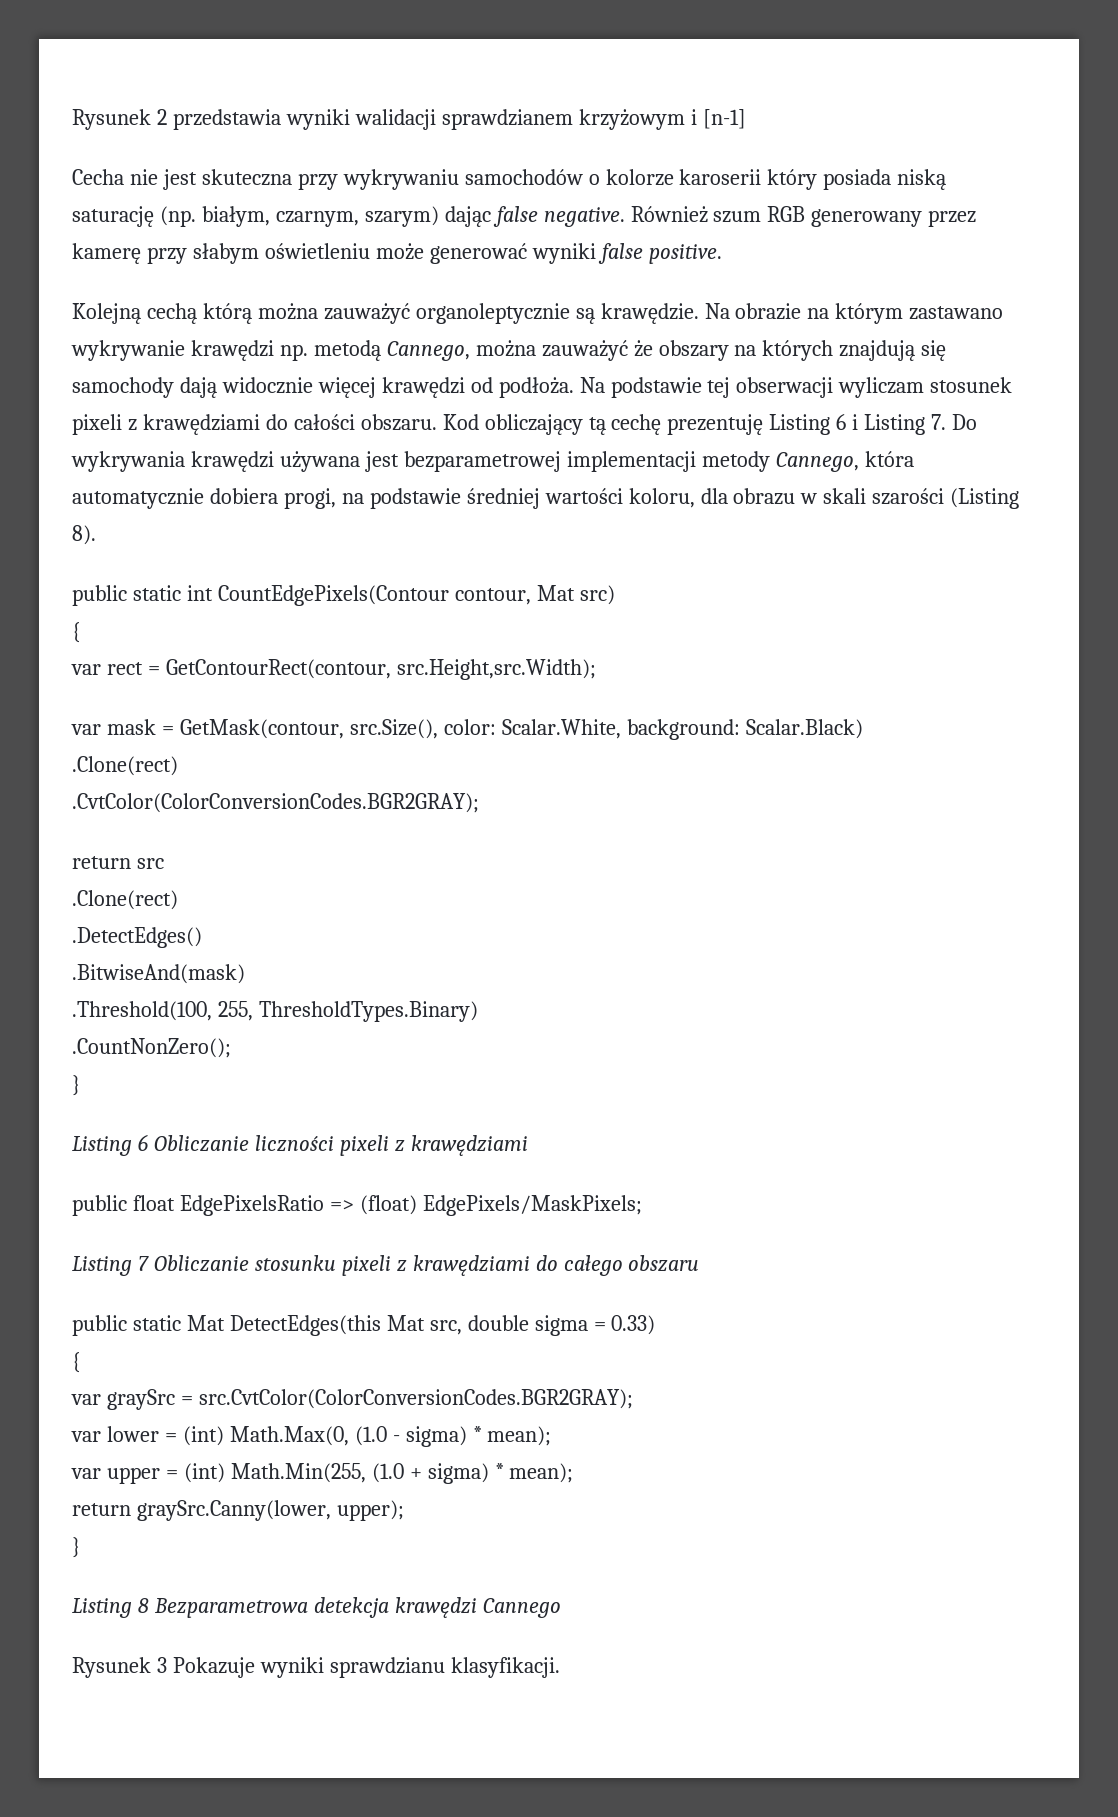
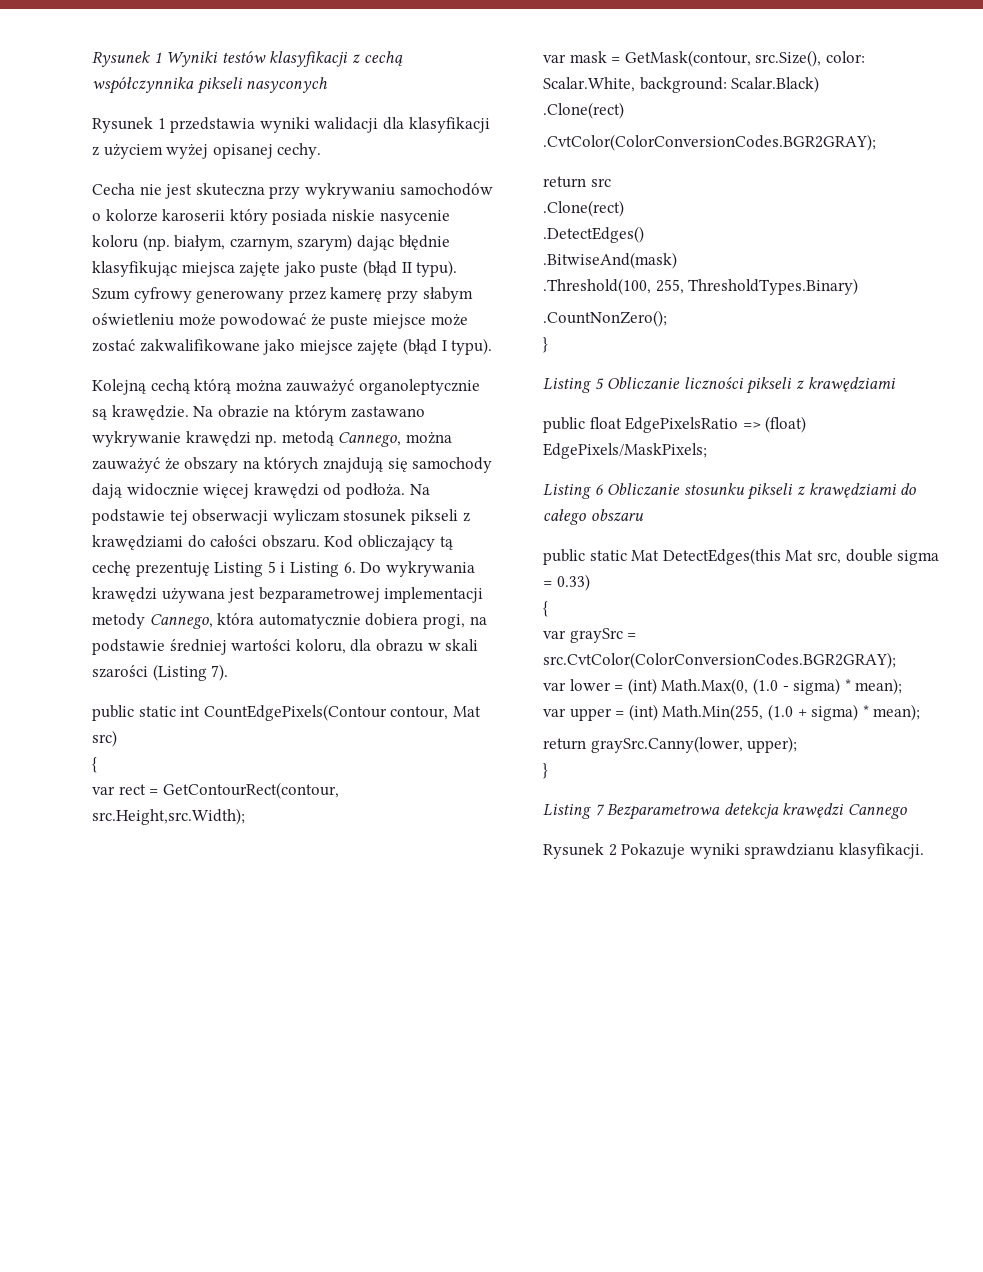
- Rysunek 2 przedstawia wyniki walidacji sprawdzianem krzyżowym i [n-1]
+ Rysunek 1 Wyniki testów klasyfikacji z cechą współczynnika pikseli nasyconych
+ Rysunek 1 przedstawia wyniki walidacji dla klasyfikacji z użyciem wyżej opisanej cechy.
- Cecha nie jest skuteczna przy wykrywaniu samochodów o kolorze karoserii który posiada niską saturację (np. białym, czarnym, szarym) dając false negative. Również szum RGB generowany przez kamerę przy słabym oświetleniu może generować wyniki false positive.
+ Cecha nie jest skuteczna przy wykrywaniu samochodów o kolorze karoserii który posiada niskie nasycenie koloru (np. białym, czarnym, szarym) dając błędnie klasyfikując miejsca zajęte jako puste (błąd II typu). Szum cyfrowy generowany przez kamerę przy słabym oświetleniu może powodować że puste miejsce może zostać zakwalifikowane jako miejsce zajęte (błąd I typu).
- Na podstawie tej obserwacji wyliczam stosunek pixeli z krawędziami do całości obszaru.
+ Na podstawie tej obserwacji wyliczam stosunek pikseli z krawędziami do całości obszaru.
- Kod obliczający tą cechę prezentuję Listing 6 i Listing 7. Do wykrywania krawędzi używana jest bezparametrowej implementacji metody Cannego, która automatycznie dobiera progi, na podstawie średniej wartości koloru, dla obrazu w skali szarości (Listing 8).
+ Kod obliczający tą cechę prezentuję Listing 5 i Listing 6. Do wykrywania krawędzi używana jest bezparametrowej implementacji metody Cannego, która automatycznie dobiera progi, na podstawie średniej wartości koloru, dla obrazu w skali szarości (Listing 7).
- Listing 6 Obliczanie liczności pixeli z krawędziami
+ Listing 5 Obliczanie liczności pikseli z krawędziami
- Listing 7 Obliczanie stosunku pixeli z krawędziami do całego obszaru
+ Listing 6 Obliczanie stosunku pikseli z krawędziami do całego obszaru
- Listing 8 Bezparametrowa detekcja krawędzi Cannego
+ Listing 7 Bezparametrowa detekcja krawędzi Cannego
- Rysunek 3 Pokazuje wyniki sprawdzianu klasyfikacji.
+ Rysunek 2 Pokazuje wyniki sprawdzianu klasyfikacji.

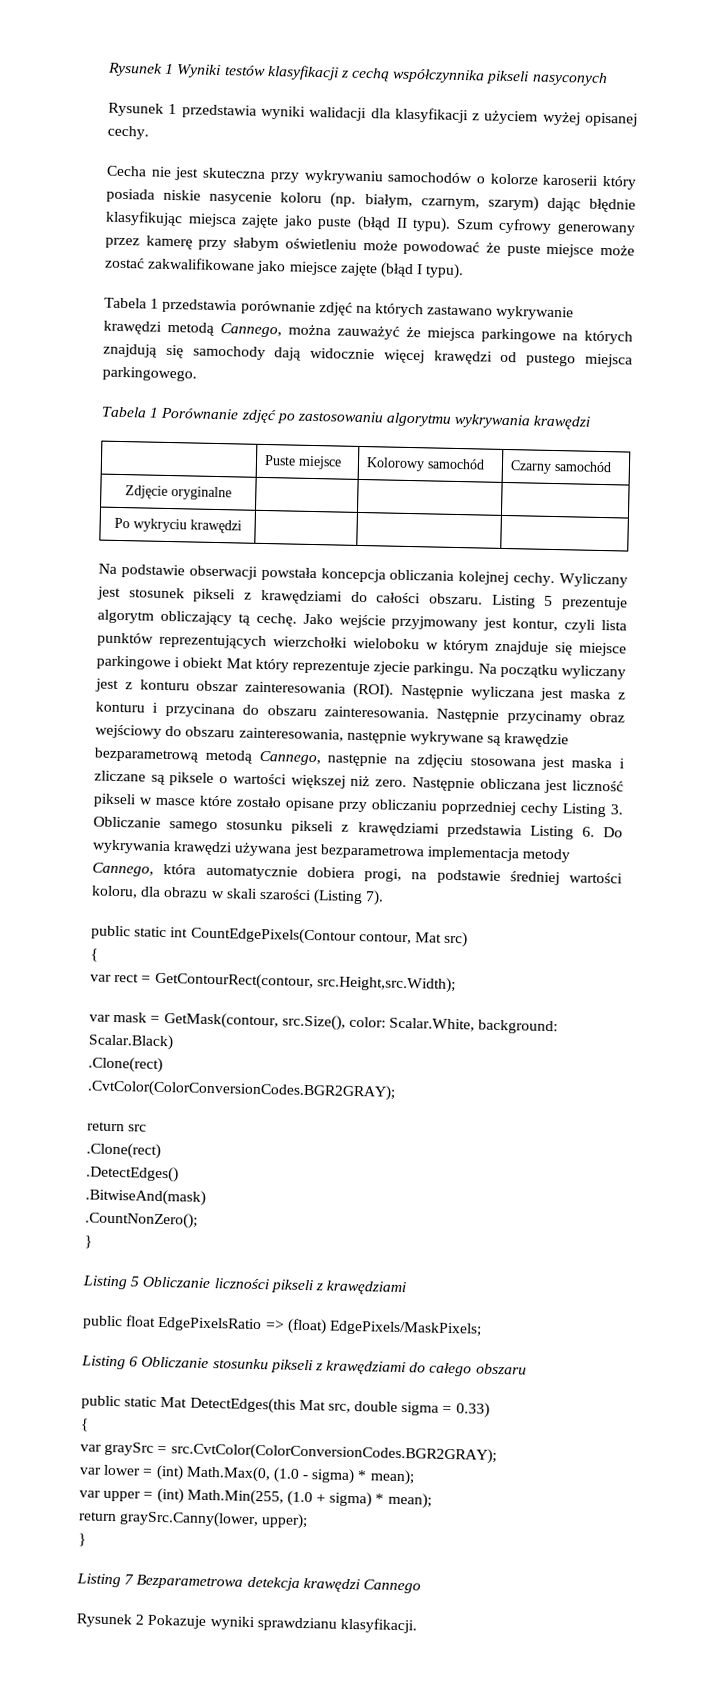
- Kolejną cechą którą można zauważyć organoleptycznie są krawędzie. Na obrazie na którym zastawano wykrywanie krawędzi np. metodą Cannego, można zauważyć że obszary na których znajdują się samochody dają widocznie więcej krawędzi od podłoża. Na podstawie tej obserwacji wyliczam stosunek pikseli z krawędziami do całości obszaru.
+ Tabela 1 przedstawia porównanie zdjęć na których zastawano wykrywanie krawędzi metodą Cannego, można zauważyć że miejsca parkingowe na których znajdują się samochody dają widocznie więcej krawędzi od pustego miejsca parkingowego.
+ Tabela 1 Porównanie zdjęć po zastosowaniu algorytmu wykrywania krawędzi
+ | Puste miejsce | Kolorowy samochód | Czarny samochód
+ Zdjęcie oryginalne | | |
+ Po wykryciu krawędzi | | |
+ Na podstawie obserwacji powstała koncepcja obliczania kolejnej cechy. Wyliczany jest stosunek pikseli z krawędziami do całości obszaru.
- Kod obliczający tą cechę prezentuję Listing 5 i Listing 6. Do wykrywania krawędzi używana jest bezparametrowej implementacji metody Cannego, która automatycznie dobiera progi, na podstawie średniej wartości koloru, dla obrazu w skali szarości (Listing 7).
+ Listing 5 prezentuje algorytm obliczający tą cechę. Jako wejście przyjmowany jest kontur, czyli lista punktów reprezentujących wierzchołki wieloboku w którym znajduje się miejsce parkingowe i obiekt Mat który reprezentuje zjecie parkingu. Na początku wyliczany jest z konturu obszar zainteresowania (ROI). Następnie wyliczana jest maska z konturu i przycinana do obszaru zainteresowania. Następnie przycinamy obraz wejściowy do obszaru zainteresowania, następnie wykrywane są krawędzie bezparametrową metodą Cannego, następnie na zdjęciu stosowana jest maska i zliczane są piksele o wartości większej niż zero. Następnie obliczana jest liczność pikseli w masce które zostało opisane przy obliczaniu poprzedniej cechy Listing 3. Obliczanie samego stosunku pikseli z krawędziami przedstawia Listing 6. Do wykrywania krawędzi używana jest bezparametrowa implementacja metody Cannego, która automatycznie dobiera progi, na podstawie średniej wartości koloru, dla obrazu w skali szarości (Listing 7).
- .Threshold(100, 255, ThresholdTypes.Binary)

